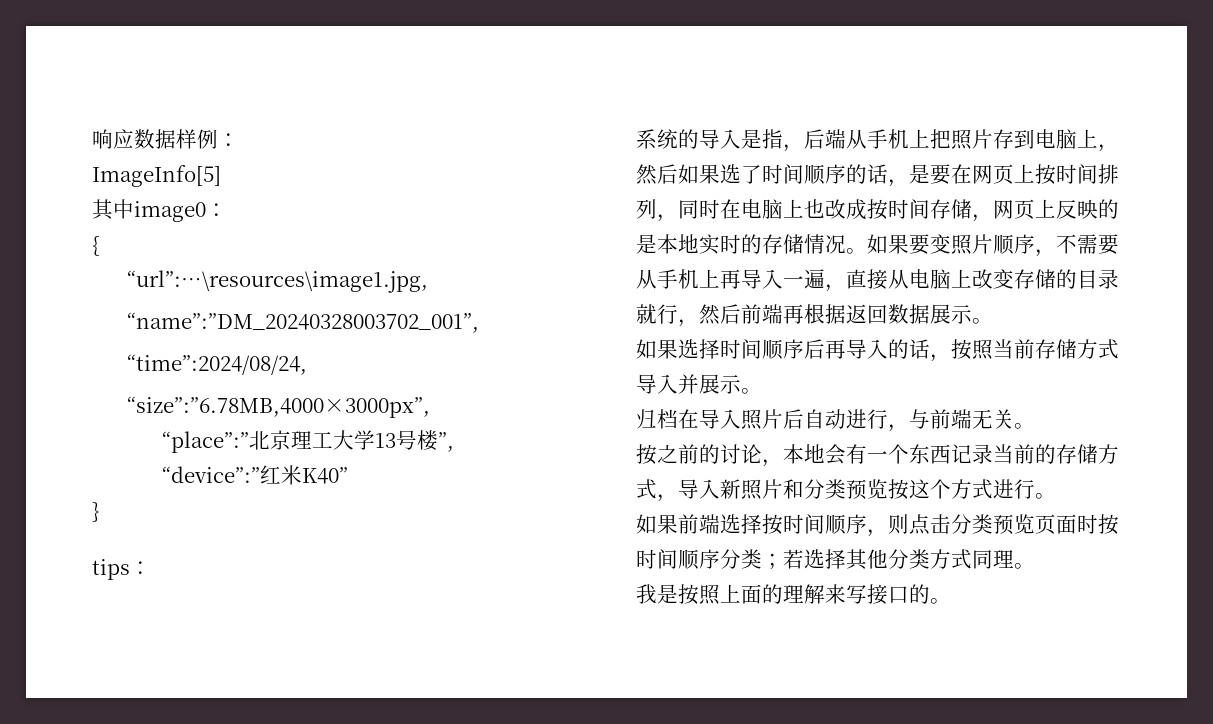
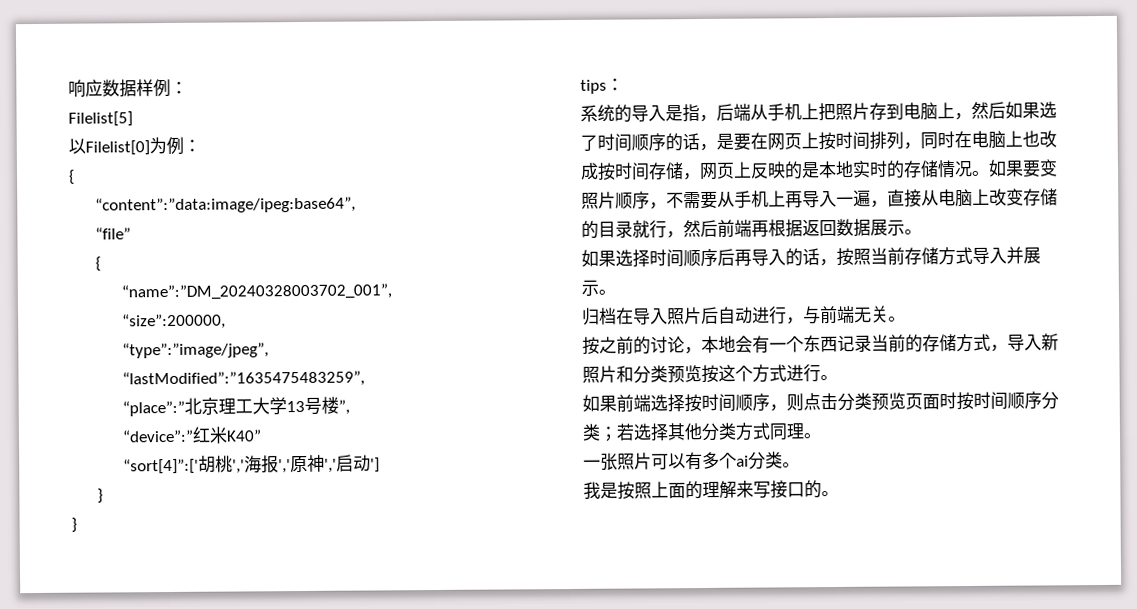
- ImageInfo[5]
- 其中image0：
+ Filelist[5]
+ 以Filelist[0]为例：
  {
- “url”:…\resources\image1.jpg,
+ “content”:”data:image/ipeg:base64”,
+ “file”
+ {
  “name”:”DM_20240328003702_001”,
- “time”:2024/08/24,
- “size”:”6.78MB,4000×3000px”,
+ “size”:200000,
+ “type”:”image/jpeg”,
+ “lastModified”:”1635475483259”,
+ “sort[4]”:['胡桃','海报','原神','启动']
+ }
+ 一张照片可以有多个ai分类。

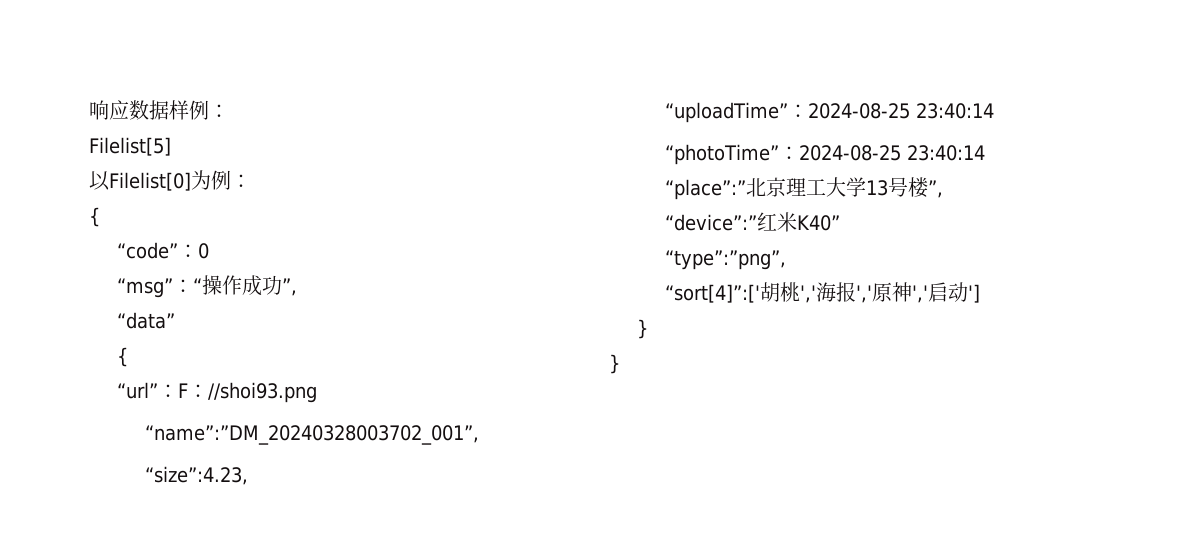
- “content”:”data:image/ipeg:base64”,
- “file”
+ “code”：0
+ “msg”：“操作成功”,
+ “data”
  {
+ “url”：F：//shoi93.png
  “name”:”DM_20240328003702_001”,
- “size”:200000,
- “type”:”image/jpeg”,
- “lastModified”:”1635475483259”,
+ “size”:4.23,
+ “uploadTime”：2024-08-25 23:40:14
+ “photoTime”：2024-08-25 23:40:14
+ “type”:”png”,
- tips：
- 系统的导入是指，后端从手机上把照片存到电脑上，然后如果选了时间顺序的话，是要在网页上按时间排列，同时在电脑上也改成按时间存储，网页上反映的是本地实时的存储情况。如果要变照片顺序，不需要从手机上再导入一遍，直接从电脑上改变存储的目录就行，然后前端再根据返回数据展示。
- 如果选择时间顺序后再导入的话，按照当前存储方式导入并展示。
- 归档在导入照片后自动进行，与前端无关。
- 按之前的讨论，本地会有一个东西记录当前的存储方式，导入新照片和分类预览按这个方式进行。
- 如果前端选择按时间顺序，则点击分类预览页面时按时间顺序分类；若选择其他分类方式同理。
- 一张照片可以有多个ai分类。
- 我是按照上面的理解来写接口的。

